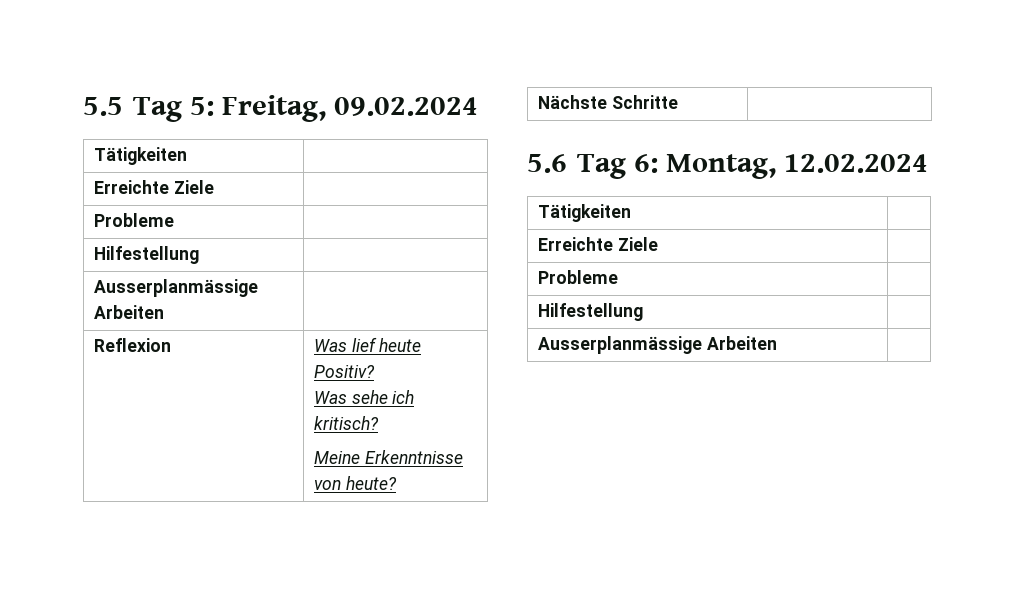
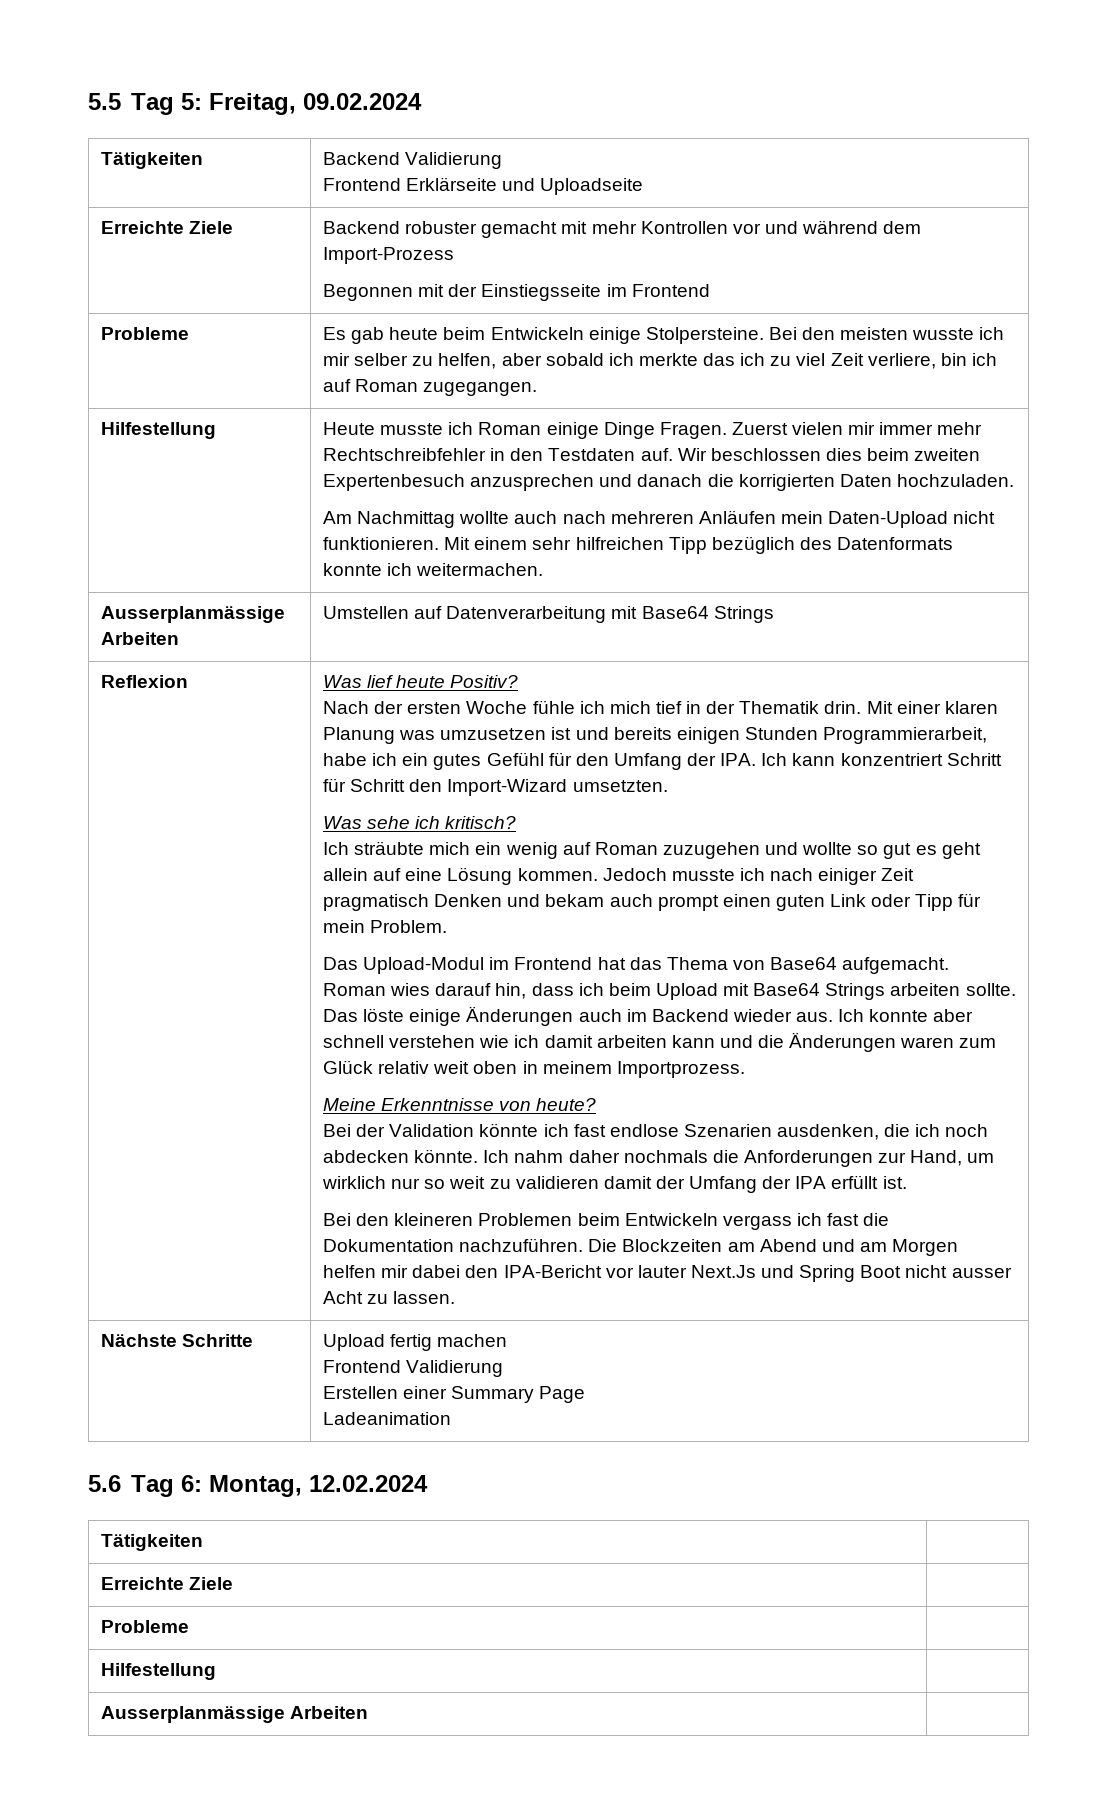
  5.5 Tag 5: Freitag, 09.02.2024
- Tätigkeiten |
- Erreichte Ziele |
- Probleme |
- Hilfestellung |
- Ausserplanmässige Arbeiten |
+ Tätigkeiten | Backend Validierung
+ Frontend Erklärseite und Uploadseite
+ Erreichte Ziele | Backend robuster gemacht mit mehr Kontrollen vor und während dem Import-Prozess
+ Begonnen mit der Einstiegsseite im Frontend
+ Probleme | Es gab heute beim Entwickeln einige Stolpersteine. Bei den meisten wusste ich mir selber zu helfen, aber sobald ich merkte das ich zu viel Zeit verliere, bin ich auf Roman zugegangen.
+ Hilfestellung | Heute musste ich Roman einige Dinge Fragen. Zuerst vielen mir immer mehr Rechtschreibfehler in den Testdaten auf. Wir beschlossen dies beim zweiten Expertenbesuch anzusprechen und danach die korrigierten Daten hochzuladen.
+ Am Nachmittag wollte auch nach mehreren Anläufen mein Daten-Upload nicht funktionieren. Mit einem sehr hilfreichen Tipp bezüglich des Datenformats konnte ich weitermachen.
+ Ausserplanmässige Arbeiten | Umstellen auf Datenverarbeitung mit Base64 Strings
+ Nach der ersten Woche fühle ich mich tief in der Thematik drin. Mit einer klaren Planung was umzusetzen ist und bereits einigen Stunden Programmierarbeit, habe ich ein gutes Gefühl für den Umfang der IPA. Ich kann konzentriert Schritt für Schritt den Import-Wizard umsetzten.
  Was sehe ich kritisch?
+ Ich sträubte mich ein wenig auf Roman zuzugehen und wollte so gut es geht allein auf eine Lösung kommen. Jedoch musste ich nach einiger Zeit pragmatisch Denken und bekam auch prompt einen guten Link oder Tipp für mein Problem.
+ Das Upload-Modul im Frontend hat das Thema von Base64 aufgemacht. Roman wies darauf hin, dass ich beim Upload mit Base64 Strings arbeiten sollte. Das löste einige Änderungen auch im Backend wieder aus. Ich konnte aber schnell verstehen wie ich damit arbeiten kann und die Änderungen waren zum Glück relativ weit oben in meinem Importprozess.
  Meine Erkenntnisse von heute?
- Nächste Schritte |
+ Bei der Validation könnte ich fast endlose Szenarien ausdenken, die ich noch abdecken könnte. Ich nahm daher nochmals die Anforderungen zur Hand, um wirklich nur so weit zu validieren damit der Umfang der IPA erfüllt ist.
+ Bei den kleineren Problemen beim Entwickeln vergass ich fast die Dokumentation nachzuführen. Die Blockzeiten am Abend und am Morgen helfen mir dabei den IPA-Bericht vor lauter Next.Js und Spring Boot nicht ausser Acht zu lassen.
+ Nächste Schritte | Upload fertig machen
+ Frontend Validierung
+ Erstellen einer Summary Page
+ Ladeanimation

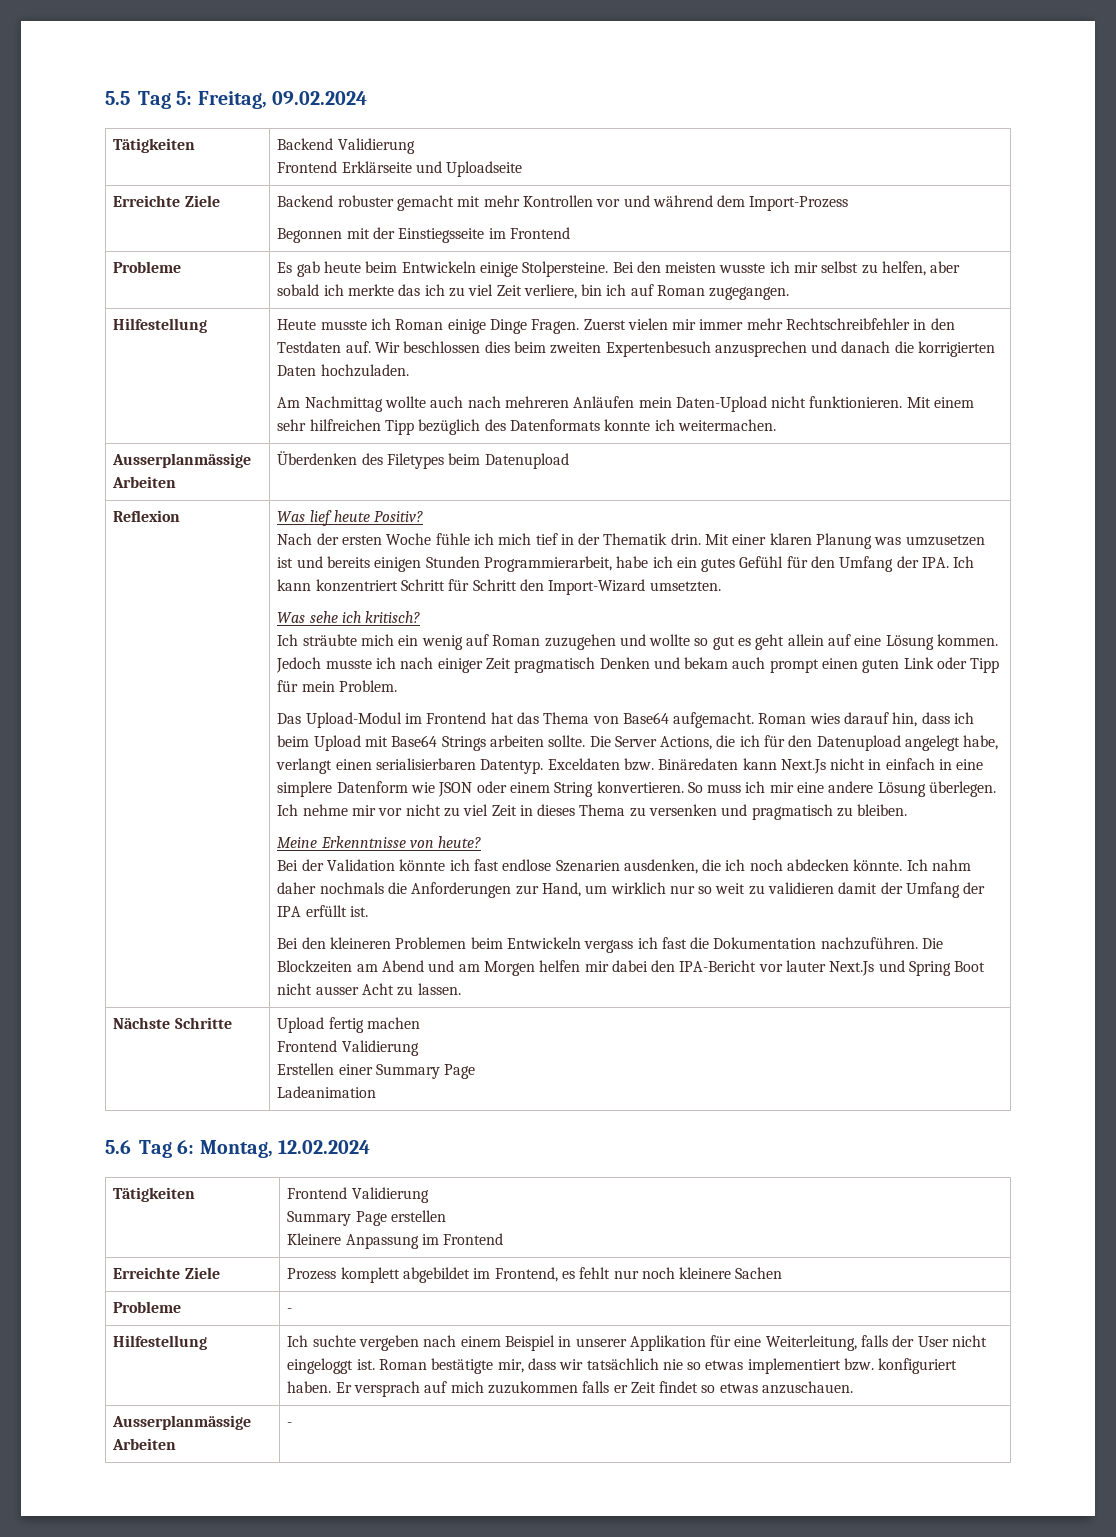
- Probleme | Es gab heute beim Entwickeln einige Stolpersteine. Bei den meisten wusste ich mir selber zu helfen, aber sobald ich merkte das ich zu viel Zeit verliere, bin ich auf Roman zugegangen.
+ Probleme | Es gab heute beim Entwickeln einige Stolpersteine. Bei den meisten wusste ich mir selbst zu helfen, aber sobald ich merkte das ich zu viel Zeit verliere, bin ich auf Roman zugegangen.
- Ausserplanmässige Arbeiten | Umstellen auf Datenverarbeitung mit Base64 Strings
+ Ausserplanmässige Arbeiten | Überdenken des Filetypes beim Datenupload
- Das löste einige Änderungen auch im Backend wieder aus. Ich konnte aber schnell verstehen wie ich damit arbeiten kann und die Änderungen waren zum Glück relativ weit oben in meinem Importprozess.
+ Die Server Actions, die ich für den Datenupload angelegt habe, verlangt einen serialisierbaren Datentyp. Exceldaten bzw. Binäredaten kann Next.Js nicht in einfach in eine simplere Datenform wie JSON oder einem String konvertieren. So muss ich mir eine andere Lösung überlegen. Ich nehme mir vor nicht zu viel Zeit in dieses Thema zu versenken und pragmatisch zu bleiben.
  5.6 Tag 6: Montag, 12.02.2024
- Tätigkeiten |
- Erreichte Ziele |
- Probleme |
- Hilfestellung |
- Ausserplanmässige Arbeiten |
+ Tätigkeiten | Frontend Validierung
+ Summary Page erstellen
+ Kleinere Anpassung im Frontend
+ Erreichte Ziele | Prozess komplett abgebildet im Frontend, es fehlt nur noch kleinere Sachen
+ Probleme | -
+ Hilfestellung | Ich suchte vergeben nach einem Beispiel in unserer Applikation für eine Weiterleitung, falls der User nicht eingeloggt ist. Roman bestätigte mir, dass wir tatsächlich nie so etwas implementiert bzw. konfiguriert haben. Er versprach auf mich zuzukommen falls er Zeit findet so etwas anzuschauen.
+ Ausserplanmässige Arbeiten | -

